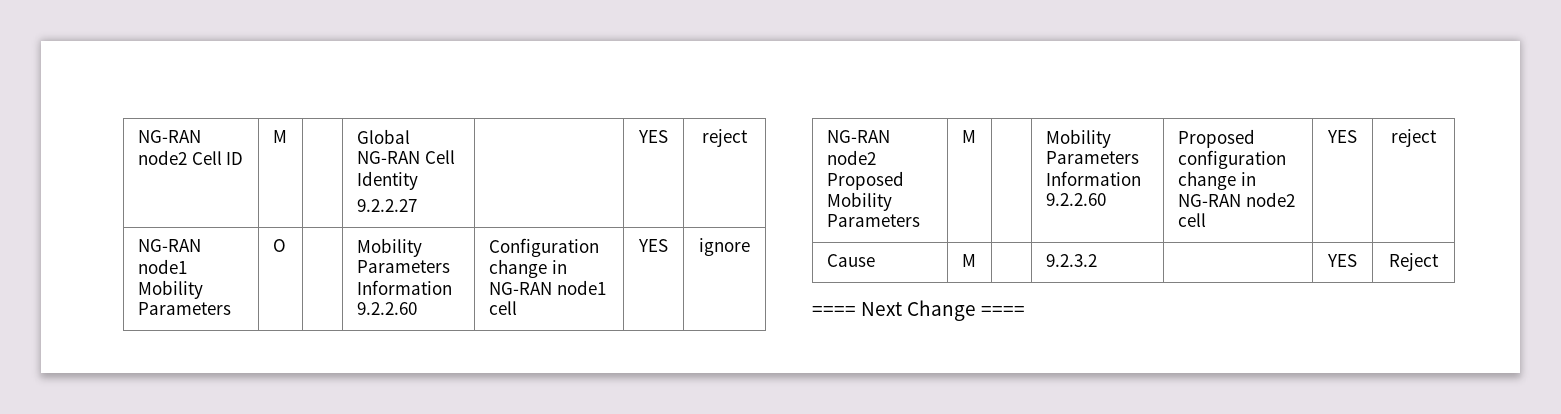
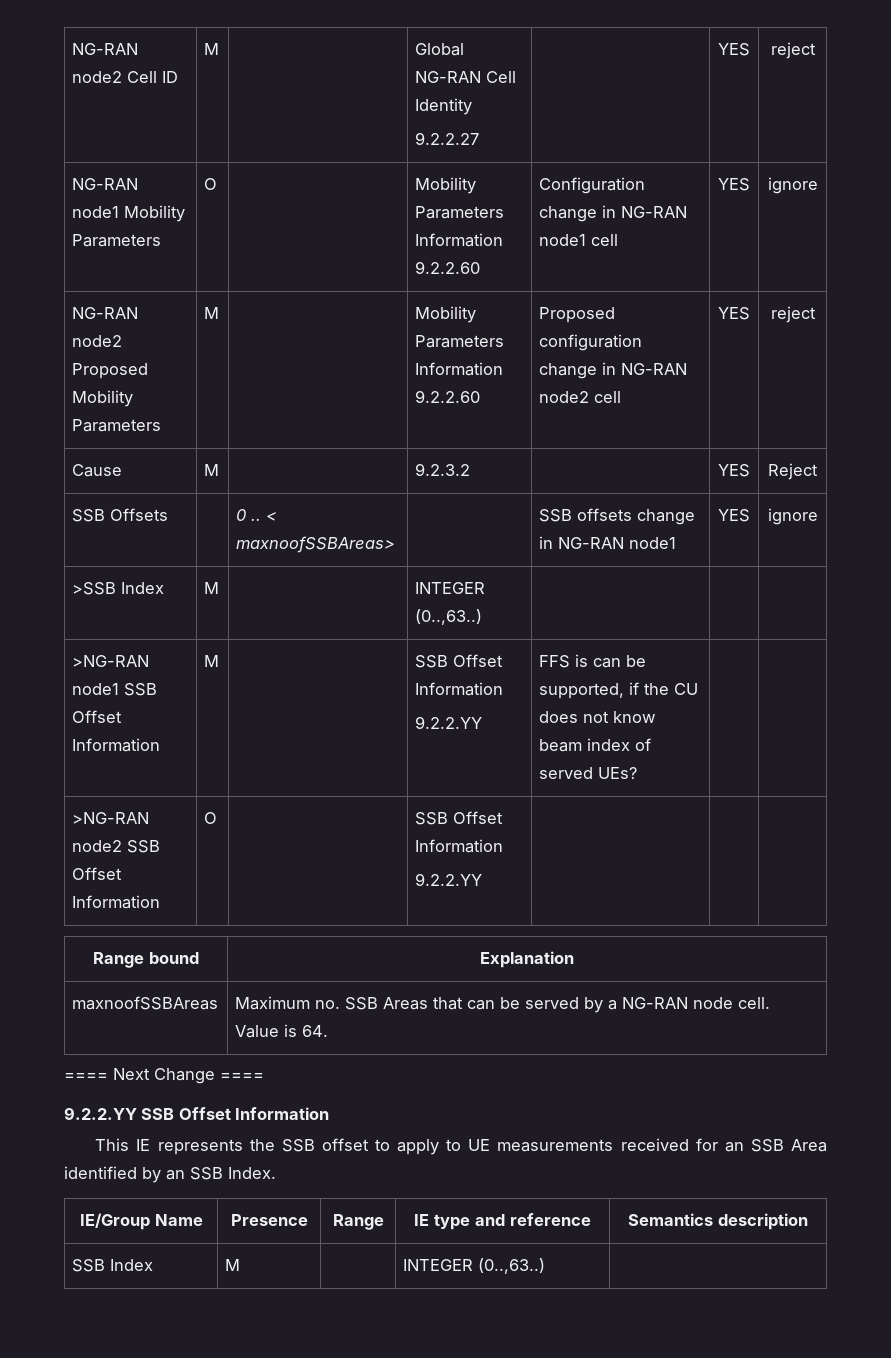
+ SSB Offsets | | 0 .. < maxnoofSSBAreas> | | SSB offsets change in NG-RAN node1 | YES | ignore
+ >SSB Index | M | | INTEGER (0..,63..) | | |
+ >NG-RAN node1 SSB Offset Information | M | | SSB Offset Information
+ 9.2.2.YY | FFS is can be supported, if the CU does not know beam index of served UEs? | |
+ >NG-RAN node2 SSB Offset Information | O | | SSB Offset Information
+ 9.2.2.YY | | |
+ Range bound | Explanation
+ maxnoofSSBAreas | Maximum no. SSB Areas that can be served by a NG-RAN node cell. Value is 64.
  ==== Next Change ====
+ 9.2.2.YY SSB Offset Information
+ This IE represents the SSB offset to apply to UE measurements received for an SSB Area identified by an SSB Index.
+ IE/Group Name | Presence | Range | IE type and reference | Semantics description
+ SSB Index | M | | INTEGER (0..,63..) |

